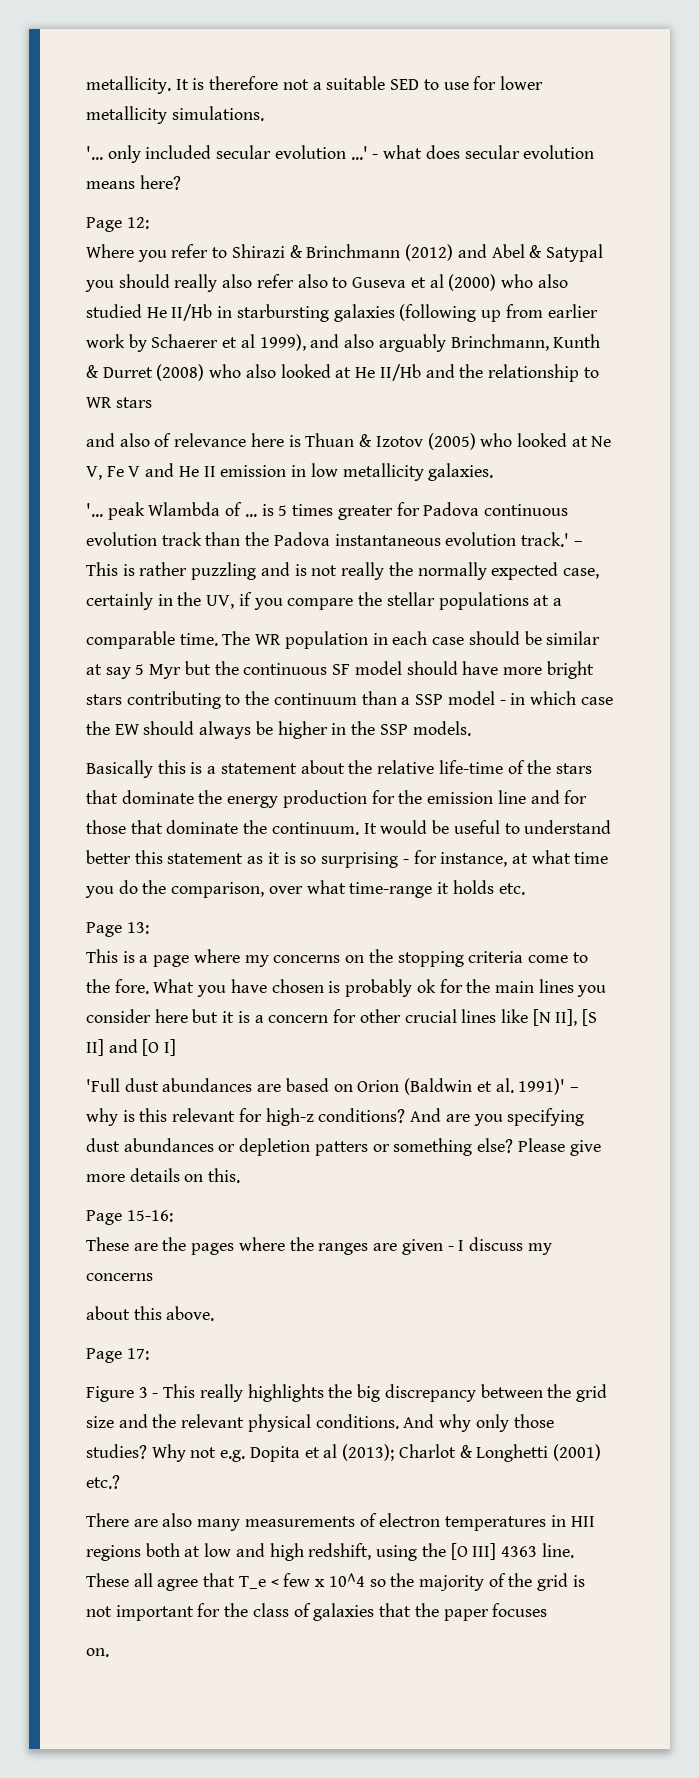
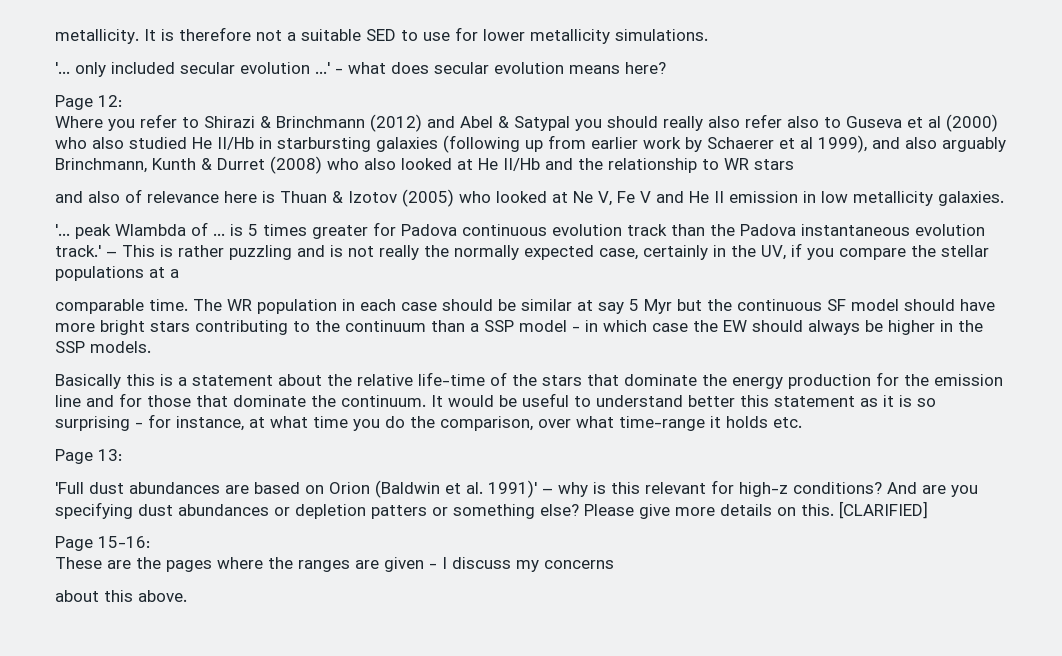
- This is a page where my concerns on the stopping criteria come to the fore. What you have chosen is probably ok for the main lines you consider here but it is a concern for other crucial lines like [N II], [S II] and [O I]
+ [CLARIFIED]
- Page 17:
- Figure 3 - This really highlights the big discrepancy between the grid size and the relevant physical conditions. And why only those studies? Why not e.g. Dopita et al (2013); Charlot & Longhetti (2001) etc.?
- There are also many measurements of electron temperatures in HII regions both at low and high redshift, using the [O III] 4363 line. These all agree that T_e < few x 10^4 so the majority of the grid is not important for the class of galaxies that the paper focuses
- on.

